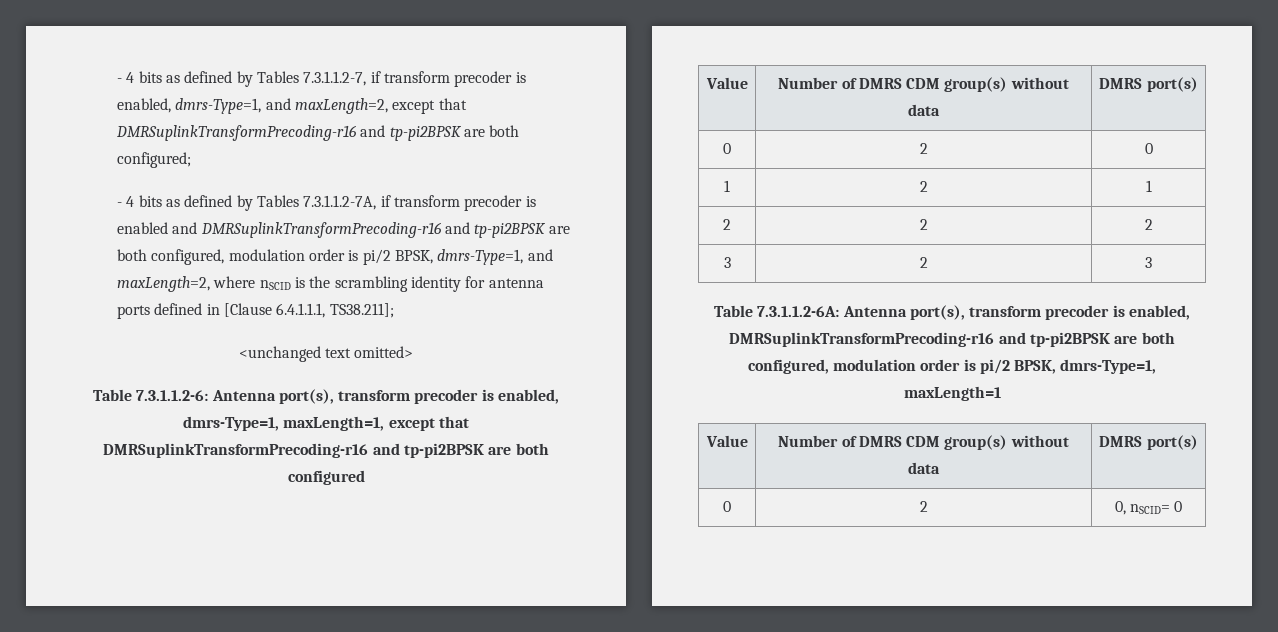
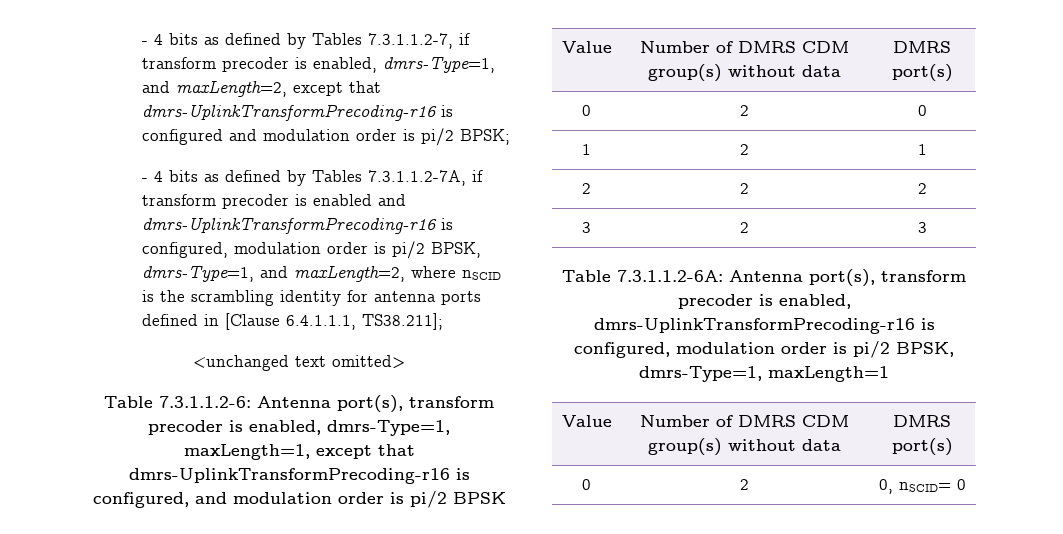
- - 4 bits as defined by Tables 7.3.1.1.2-7, if transform precoder is enabled, dmrs-Type=1, and maxLength=2, except that DMRSuplinkTransformPrecoding-r16 and tp-pi2BPSK are both configured;
+ - 4 bits as defined by Tables 7.3.1.1.2-7, if transform precoder is enabled, dmrs-Type=1, and maxLength=2, except that dmrs-UplinkTransformPrecoding-r16 is configured and modulation order is pi/2 BPSK;
- - 4 bits as defined by Tables 7.3.1.1.2-7A, if transform precoder is enabled and DMRSuplinkTransformPrecoding-r16 and tp-pi2BPSK are both configured, modulation order is pi/2 BPSK, dmrs-Type=1, and maxLength=2, where nSCID is the scrambling identity for antenna ports defined in [Clause 6.4.1.1.1, TS38.211];
+ - 4 bits as defined by Tables 7.3.1.1.2-7A, if transform precoder is enabled and dmrs-UplinkTransformPrecoding-r16 is configured, modulation order is pi/2 BPSK, dmrs-Type=1, and maxLength=2, where nSCID is the scrambling identity for antenna ports defined in [Clause 6.4.1.1.1, TS38.211];
- Table 7.3.1.1.2-6: Antenna port(s), transform precoder is enabled, dmrs-Type=1, maxLength=1, except that DMRSuplinkTransformPrecoding-r16 and tp-pi2BPSK are both configured
+ Table 7.3.1.1.2-6: Antenna port(s), transform precoder is enabled, dmrs-Type=1, maxLength=1, except that dmrs-UplinkTransformPrecoding-r16 is configured, and modulation order is pi/2 BPSK
- Table 7.3.1.1.2-6A: Antenna port(s), transform precoder is enabled, DMRSuplinkTransformPrecoding-r16 and tp-pi2BPSK are both configured, modulation order is pi/2 BPSK, dmrs-Type=1, maxLength=1
+ Table 7.3.1.1.2-6A: Antenna port(s), transform precoder is enabled, dmrs-UplinkTransformPrecoding-r16 is configured, modulation order is pi/2 BPSK, dmrs-Type=1, maxLength=1

